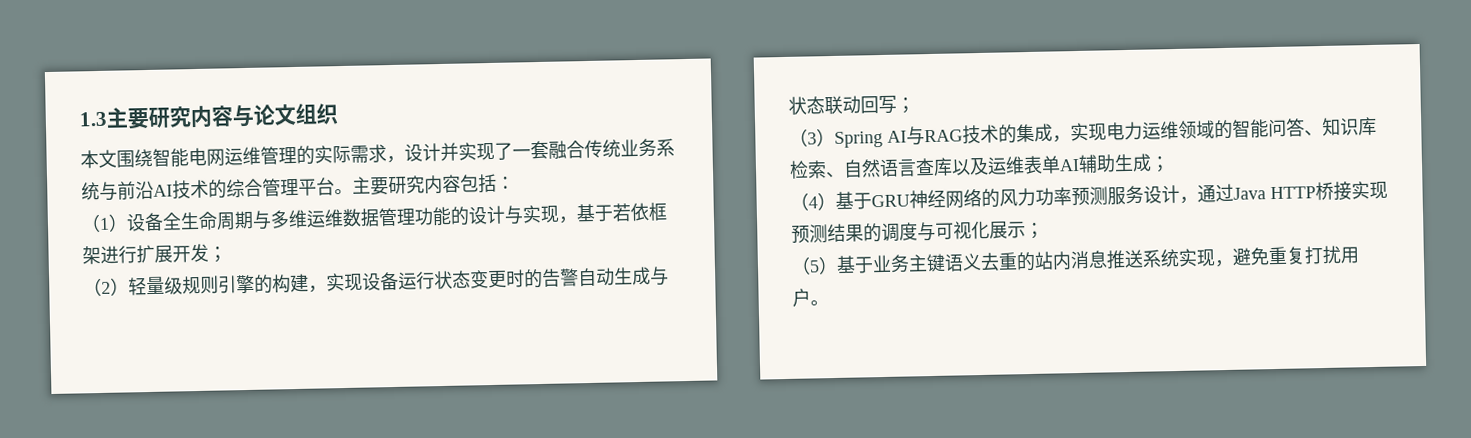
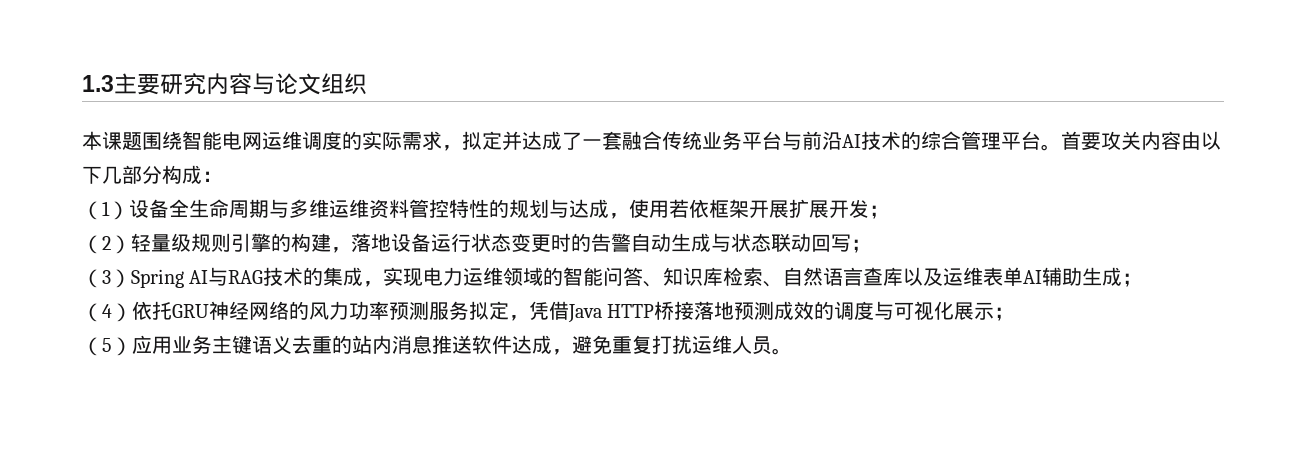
- 本文围绕智能电网运维管理的实际需求，设计并实现了一套融合传统业务系统与前沿AI技术的综合管理平台。
+ 本课题围绕智能电网运维调度的实际需求，拟定并达成了一套融合传统业务平台与前沿AI技术的综合管理平台。
- 主要研究内容包括：
+ 首要攻关内容由以下几部分构成：
- （1）设备全生命周期与多维运维数据管理功能的设计与实现，基于若依框架进行扩展开发；
+ （1）设备全生命周期与多维运维资料管控特性的规划与达成，使用若依框架开展扩展开发；
- （2）轻量级规则引擎的构建，实现设备运行状态变更时的告警自动生成与状态联动回写；
+ （2）轻量级规则引擎的构建，落地设备运行状态变更时的告警自动生成与状态联动回写；
- （4）基于GRU神经网络的风力功率预测服务设计，通过Java HTTP桥接实现预测结果的调度与可视化展示；
+ （4）依托GRU神经网络的风力功率预测服务拟定，凭借Java HTTP桥接落地预测成效的调度与可视化展示；
- （5）基于业务主键语义去重的站内消息推送系统实现，避免重复打扰用户。
+ （5）应用业务主键语义去重的站内消息推送软件达成，避免重复打扰运维人员。

